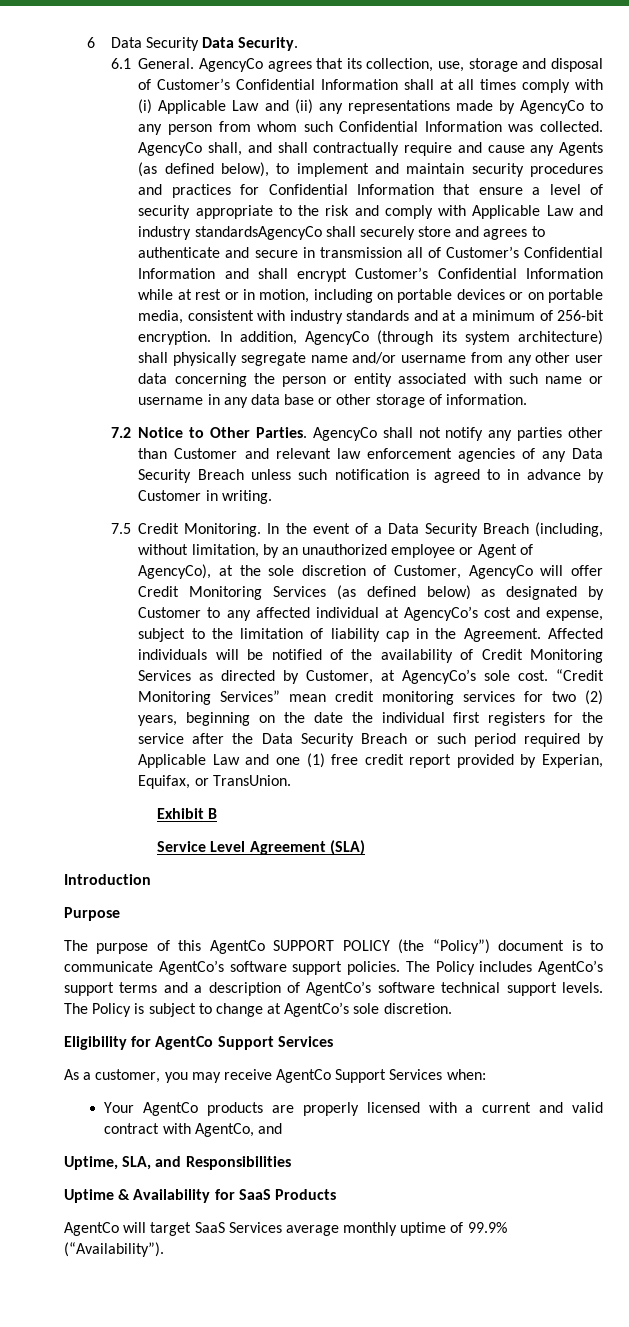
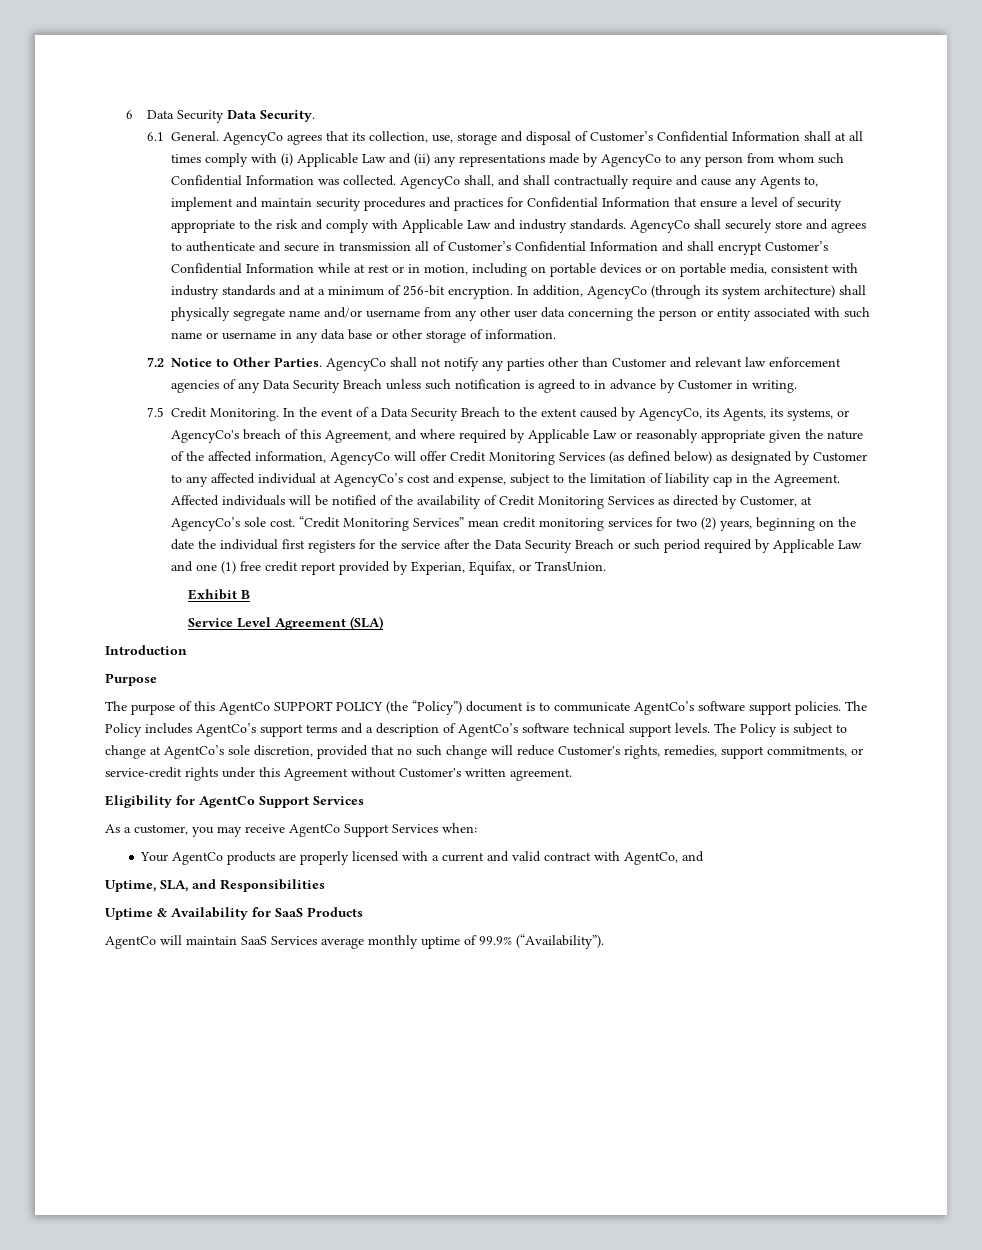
- AgencyCo shall, and shall contractually require and cause any Agents (as defined below), to implement and maintain security procedures and practices for Confidential Information that ensure a level of security appropriate to the risk and comply with Applicable Law and industry standardsAgencyCo shall securely store and agrees to authenticate and secure in transmission all of Customer’s Confidential Information and shall encrypt Customer’s Confidential Information while at rest or in motion, including on portable devices or on portable media, consistent with industry standards and at a minimum of 256-bit encryption.
+ AgencyCo shall, and shall contractually require and cause any Agents to, implement and maintain security procedures and practices for Confidential Information that ensure a level of security appropriate to the risk and comply with Applicable Law and industry standards. AgencyCo shall securely store and agrees to authenticate and secure in transmission all of Customer’s Confidential Information and shall encrypt Customer’s Confidential Information while at rest or in motion, including on portable devices or on portable media, consistent with industry standards and at a minimum of 256-bit encryption.
- In the event of a Data Security Breach (including, without limitation, by an unauthorized employee or Agent of AgencyCo), at the sole discretion of Customer, AgencyCo will offer Credit Monitoring Services (as defined below) as designated by Customer to any affected individual at AgencyCo’s cost and expense, subject to the limitation of liability cap in the Agreement.
+ In the event of a Data Security Breach to the extent caused by AgencyCo, its Agents, its systems, or AgencyCo's breach of this Agreement, and where required by Applicable Law or reasonably appropriate given the nature of the affected information, AgencyCo will offer Credit Monitoring Services (as defined below) as designated by Customer to any affected individual at AgencyCo’s cost and expense, subject to the limitation of liability cap in the Agreement.
- The Policy is subject to change at AgentCo’s sole discretion.
+ The Policy is subject to change at AgentCo’s sole discretion, provided that no such change will reduce Customer's rights, remedies, support commitments, or service-credit rights under this Agreement without Customer's written agreement.
- AgentCo will target SaaS Services average monthly uptime of 99.9% (“Availability”).
+ AgentCo will maintain SaaS Services average monthly uptime of 99.9% (“Availability”).

